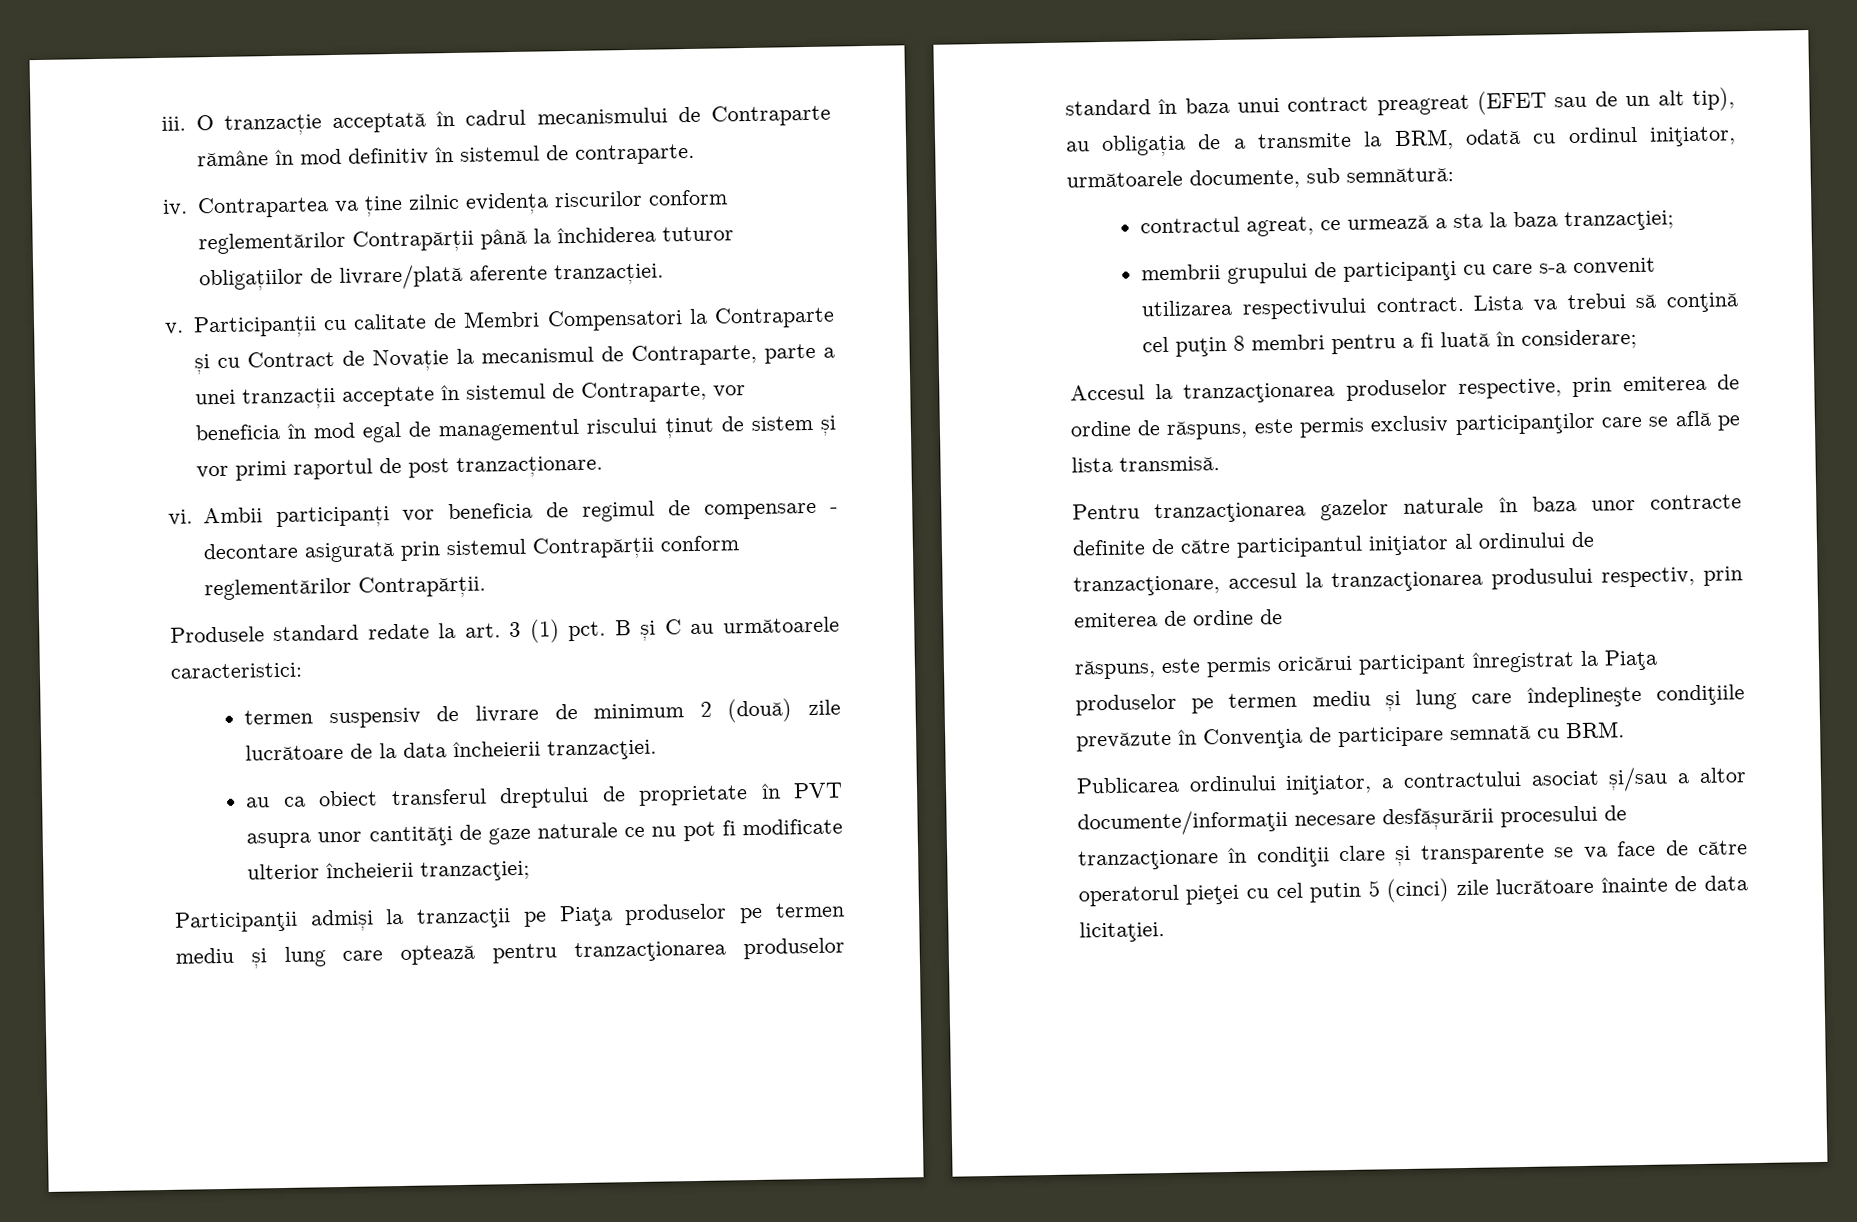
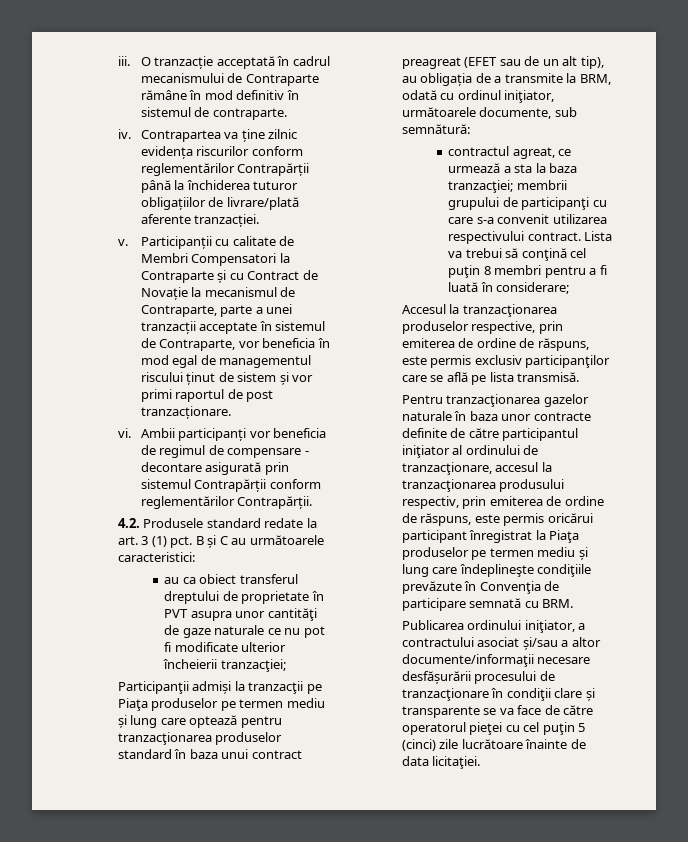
- Produsele standard redate la art. 3 (1) pct.
+ 4.2. Produsele standard redate la art. 3 (1) pct.
- termen suspensiv de livrare de minimum 2 (două) zile lucrătoare de la data încheierii tranzacţiei.
- contractul agreat, ce urmează a sta la baza tranzacţiei;
- membrii grupului de participanţi cu care s-a convenit utilizarea respectivului contract.
+ contractul agreat, ce urmează a sta la baza tranzacţiei; membrii grupului de participanţi cu care s-a convenit utilizarea respectivului contract.
- Pentru tranzacţionarea gazelor naturale în baza unor contracte definite de către participantul iniţiator al ordinului de tranzacţionare, accesul la tranzacţionarea produsului respectiv, prin emiterea de ordine de
- răspuns, este permis oricărui participant înregistrat la Piaţa produselor pe termen mediu și lung care îndeplineşte condiţiile prevăzute în Convenţia de participare semnată cu BRM.
+ Pentru tranzacţionarea gazelor naturale în baza unor contracte definite de către participantul iniţiator al ordinului de tranzacţionare, accesul la tranzacţionarea produsului respectiv, prin emiterea de ordine de răspuns, este permis oricărui participant înregistrat la Piaţa produselor pe termen mediu și lung care îndeplineşte condiţiile prevăzute în Convenţia de participare semnată cu BRM.
- Publicarea ordinului iniţiator, a contractului asociat și/sau a altor documente/informaţii necesare desfășurării procesului de tranzacţionare în condiţii clare și transparente se va face de către operatorul pieţei cu cel putin 5 (cinci) zile lucrătoare înainte de data licitaţiei.
+ Publicarea ordinului iniţiator, a contractului asociat și/sau a altor documente/informaţii necesare desfășurării procesului de tranzacţionare în condiţii clare și transparente se va face de către operatorul pieţei cu cel puţin 5 (cinci) zile lucrătoare înainte de data licitaţiei.

